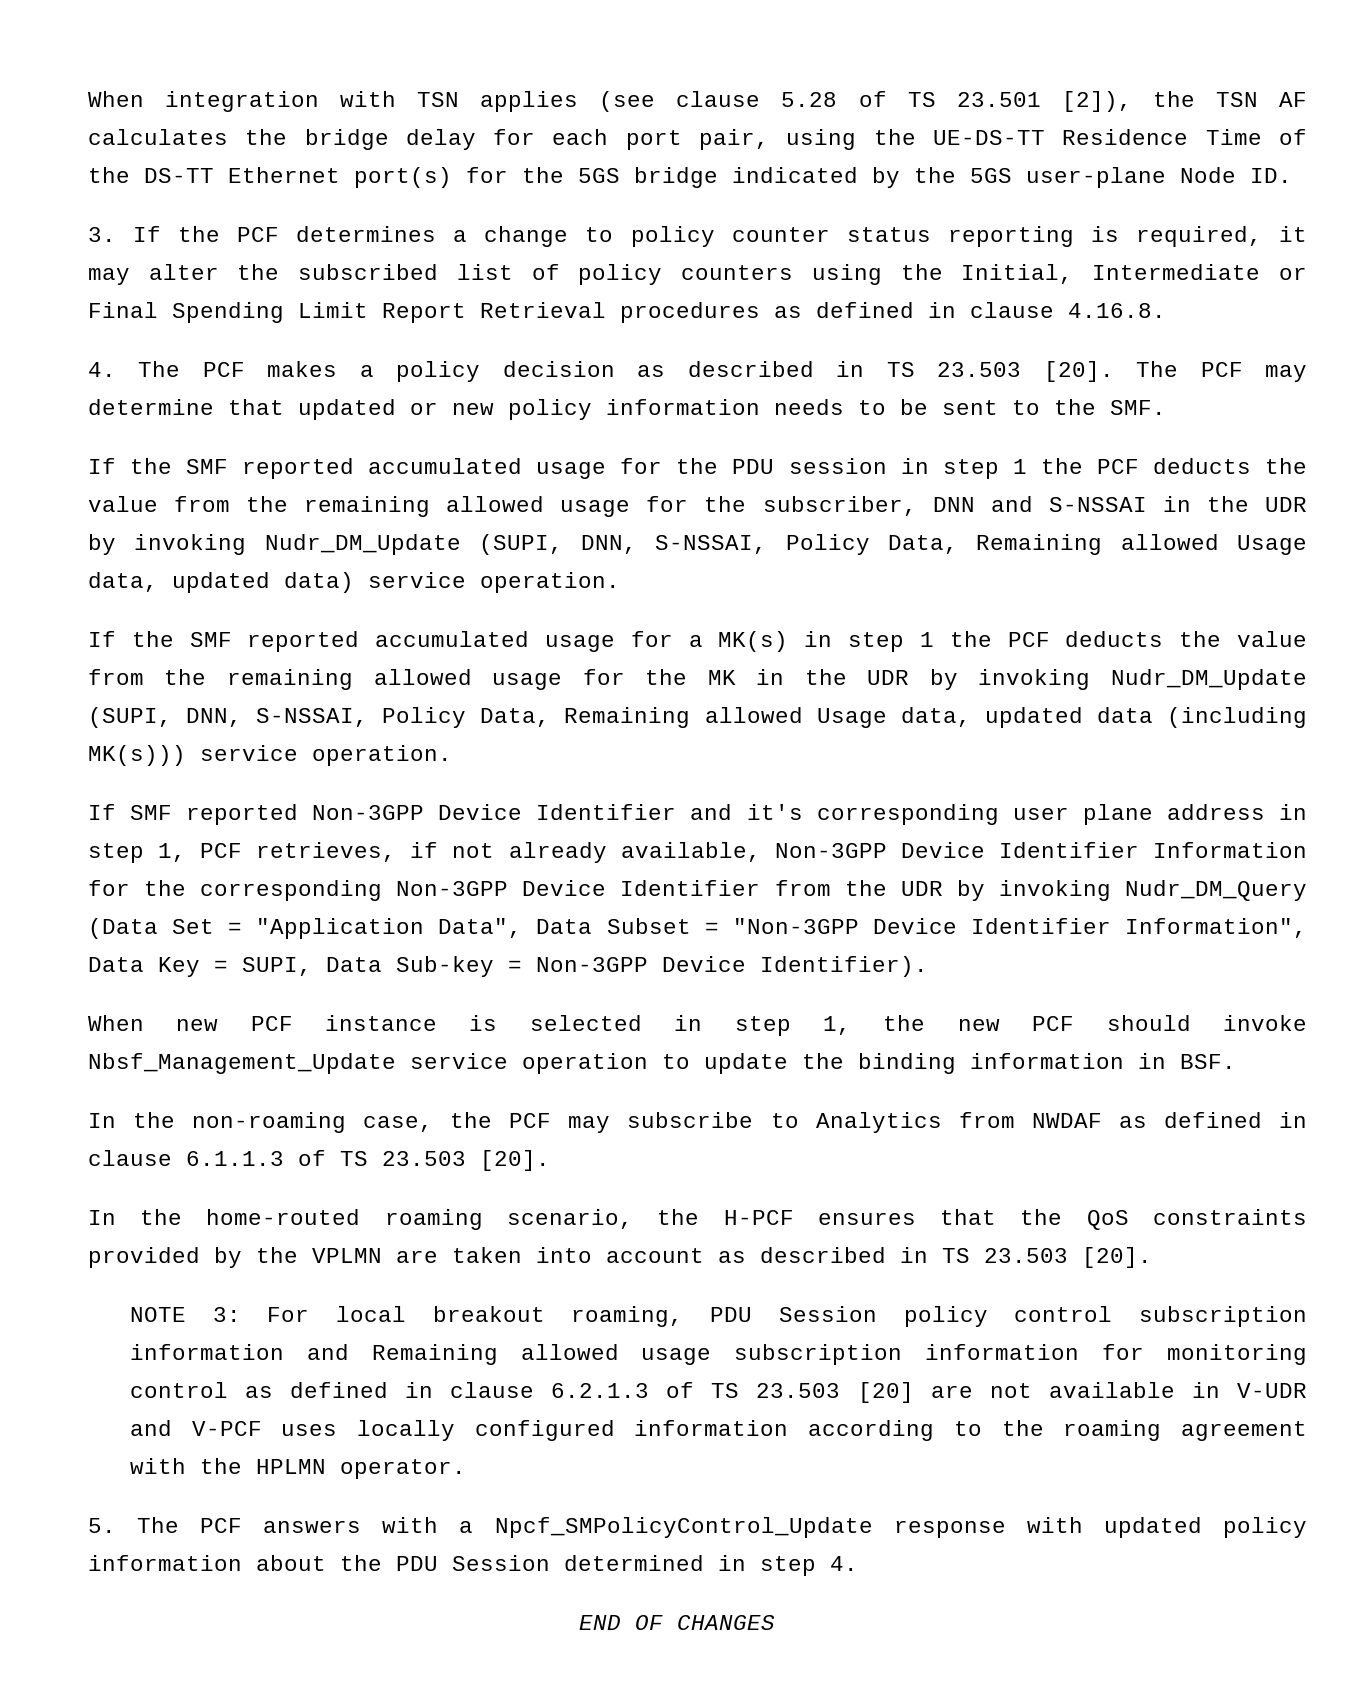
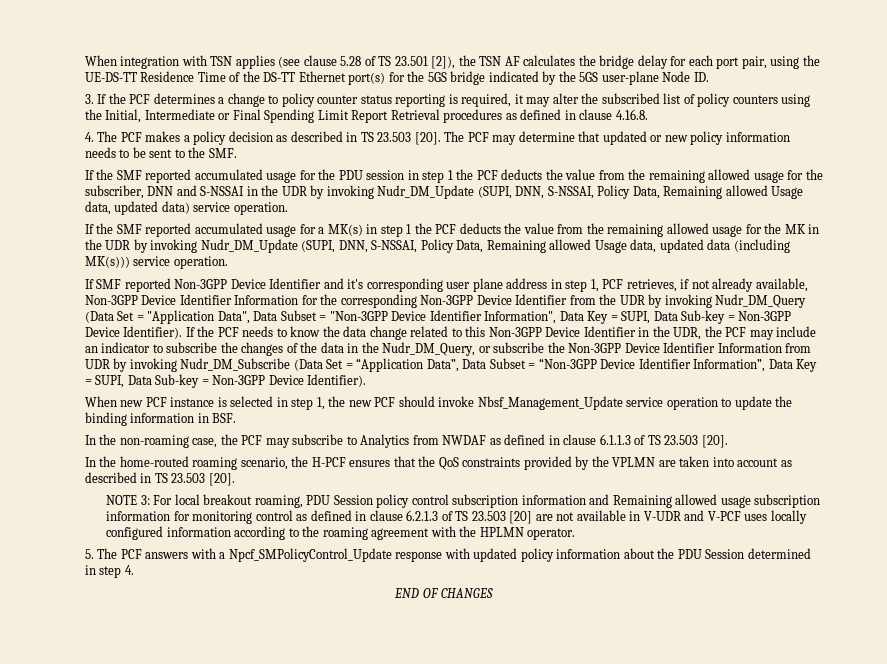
+ If the PCF needs to know the data change related to this Non-3GPP Device Identifier in the UDR, the PCF may include an indicator to subscribe the changes of the data in the Nudr_DM_Query, or subscribe the Non-3GPP Device Identifier Information from UDR by invoking Nudr_DM_Subscribe (Data Set = “Application Data”, Data Subset = “Non-3GPP Device Identifier Information”, Data Key = SUPI, Data Sub-key = Non-3GPP Device Identifier).

